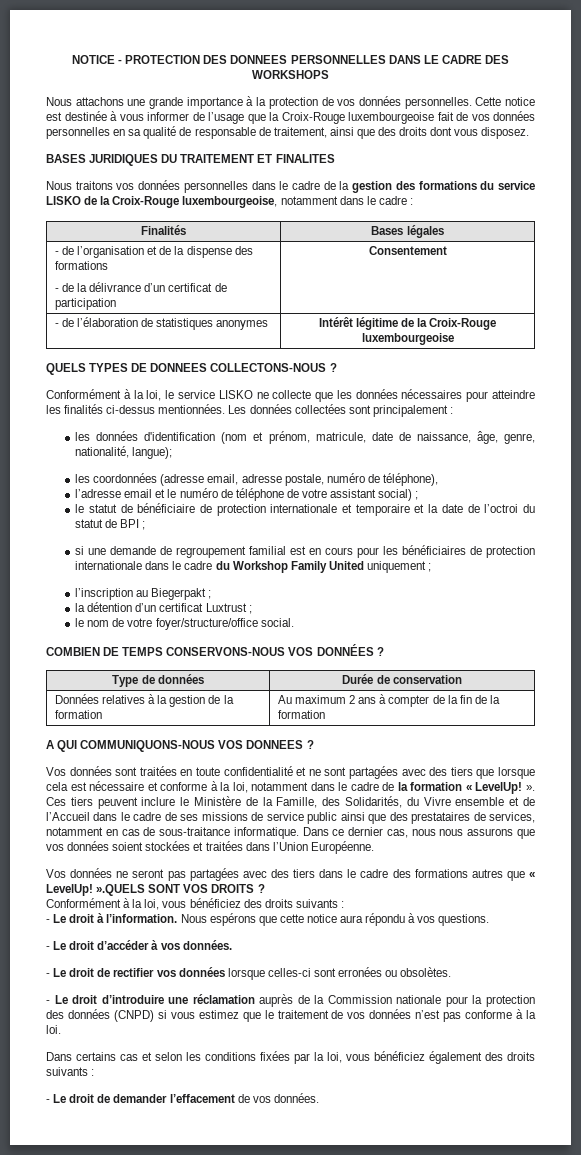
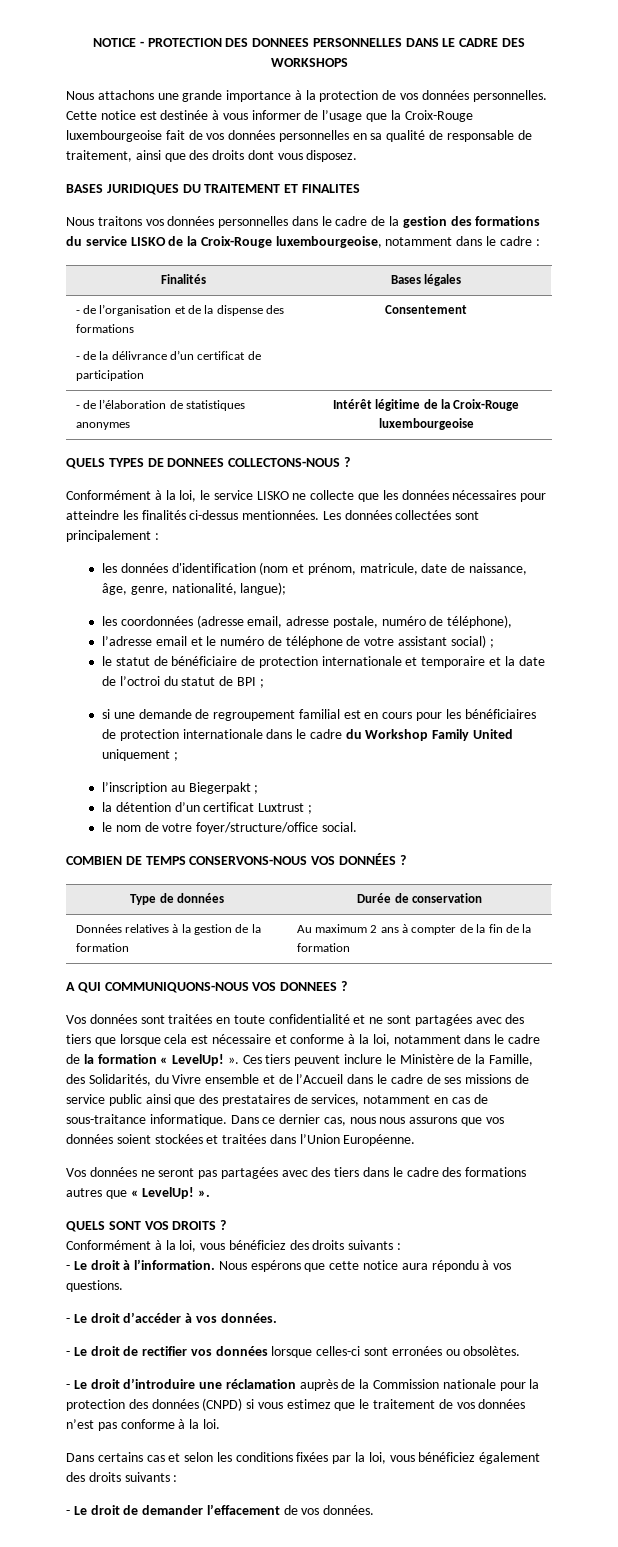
- Vos données ne seront pas partagées avec des tiers dans le cadre des formations autres que « LevelUp! ».QUELS SONT VOS DROITS ?
+ Vos données ne seront pas partagées avec des tiers dans le cadre des formations autres que « LevelUp! ».
+ QUELS SONT VOS DROITS ?

